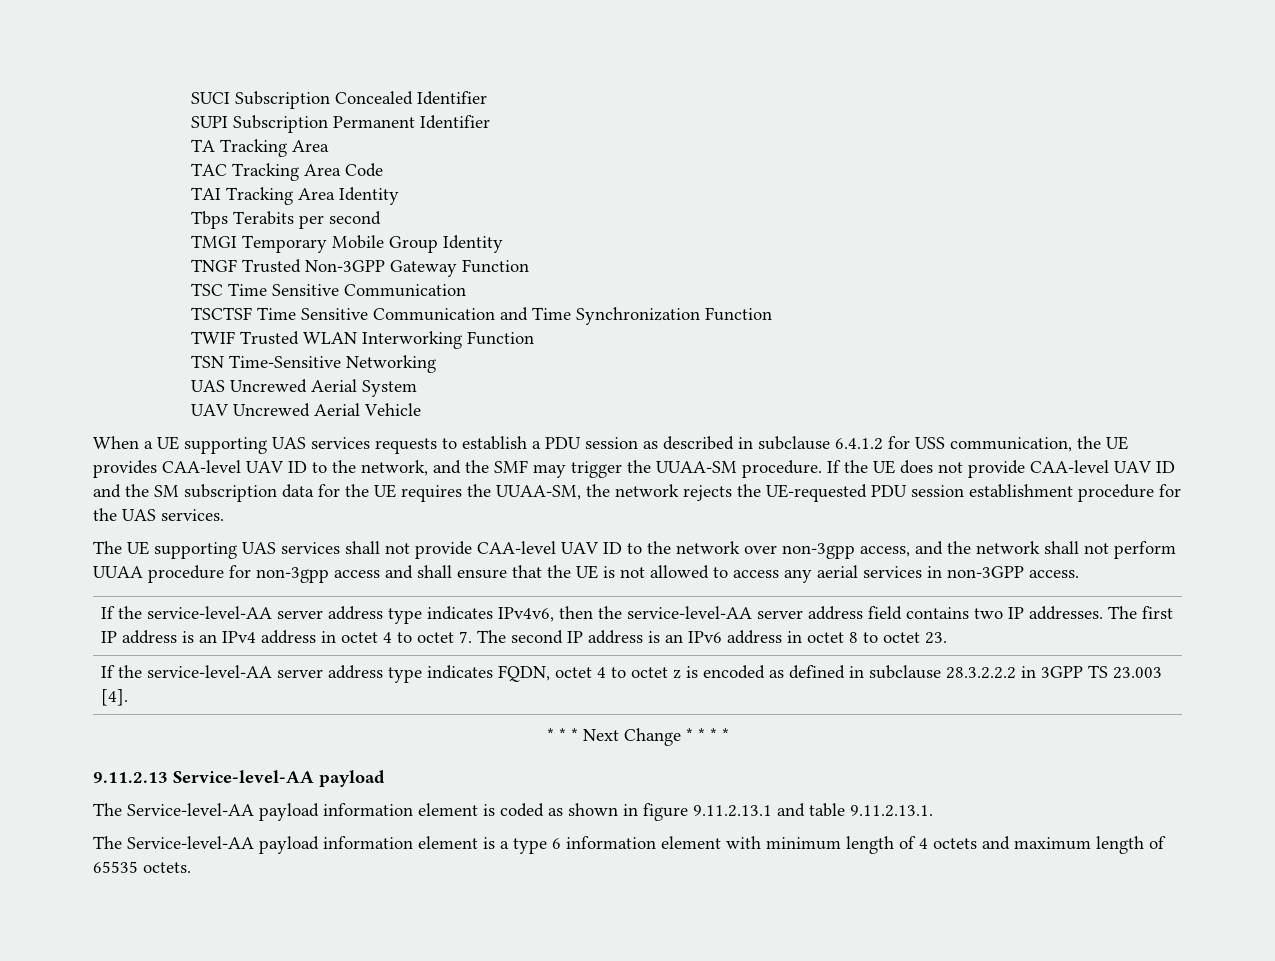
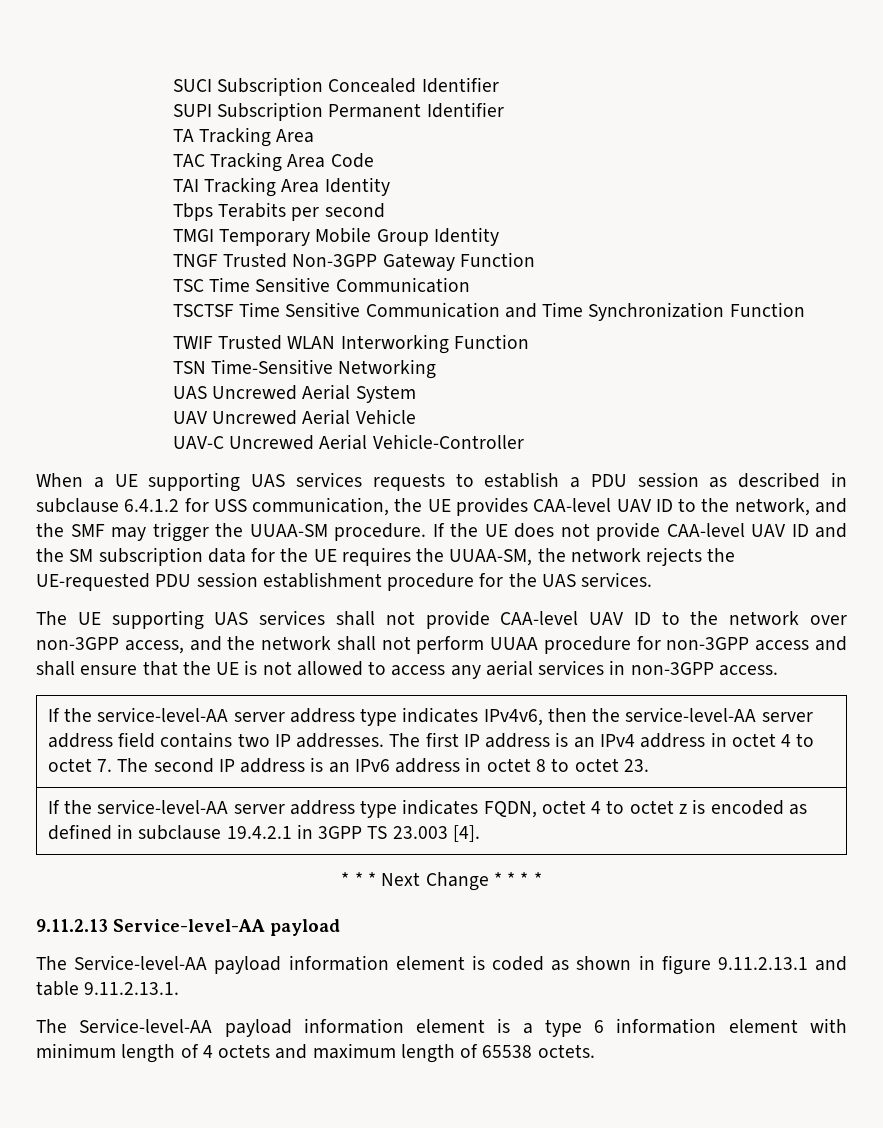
+ UAV-C Uncrewed Aerial Vehicle-Controller
- The UE supporting UAS services shall not provide CAA-level UAV ID to the network over non-3gpp access, and the network shall not perform UUAA procedure for non-3gpp access and shall ensure that the UE is not allowed to access any aerial services in non-3GPP access.
+ The UE supporting UAS services shall not provide CAA-level UAV ID to the network over non-3GPP access, and the network shall not perform UUAA procedure for non-3GPP access and shall ensure that the UE is not allowed to access any aerial services in non-3GPP access.
- If the service-level-AA server address type indicates FQDN, octet 4 to octet z is encoded as defined in subclause 28.3.2.2.2 in 3GPP TS 23.003 [4].
+ If the service-level-AA server address type indicates FQDN, octet 4 to octet z is encoded as defined in subclause 19.4.2.1 in 3GPP TS 23.003 [4].
- The Service-level-AA payload information element is a type 6 information element with minimum length of 4 octets and maximum length of 65535 octets.
+ The Service-level-AA payload information element is a type 6 information element with minimum length of 4 octets and maximum length of 65538 octets.

